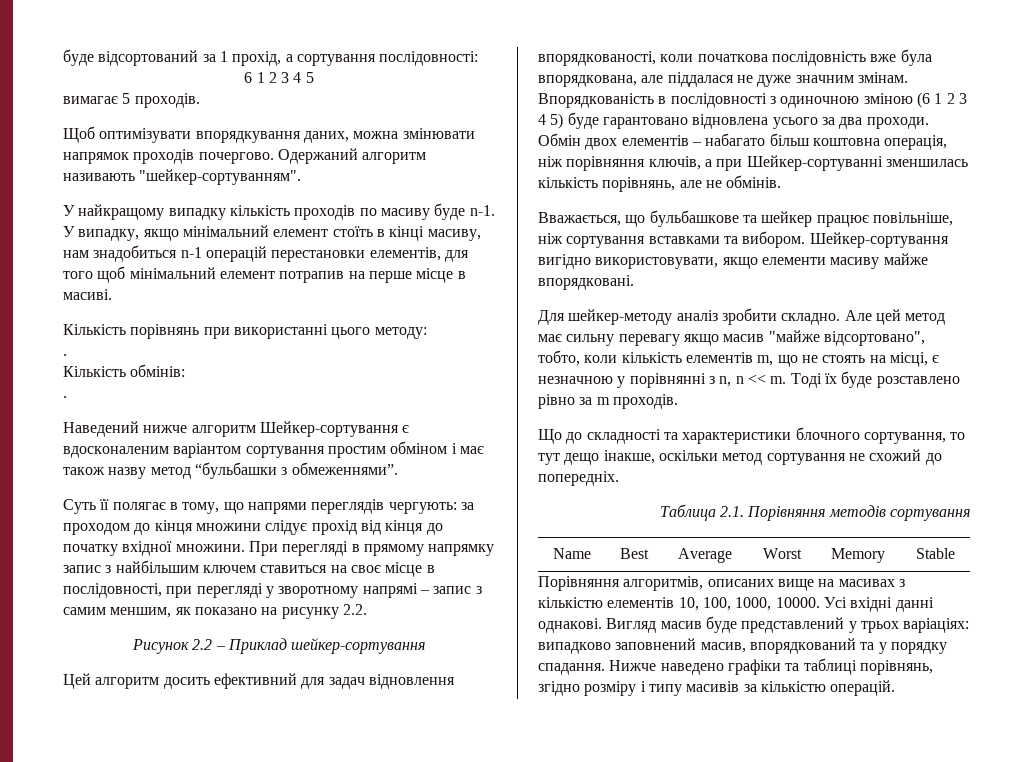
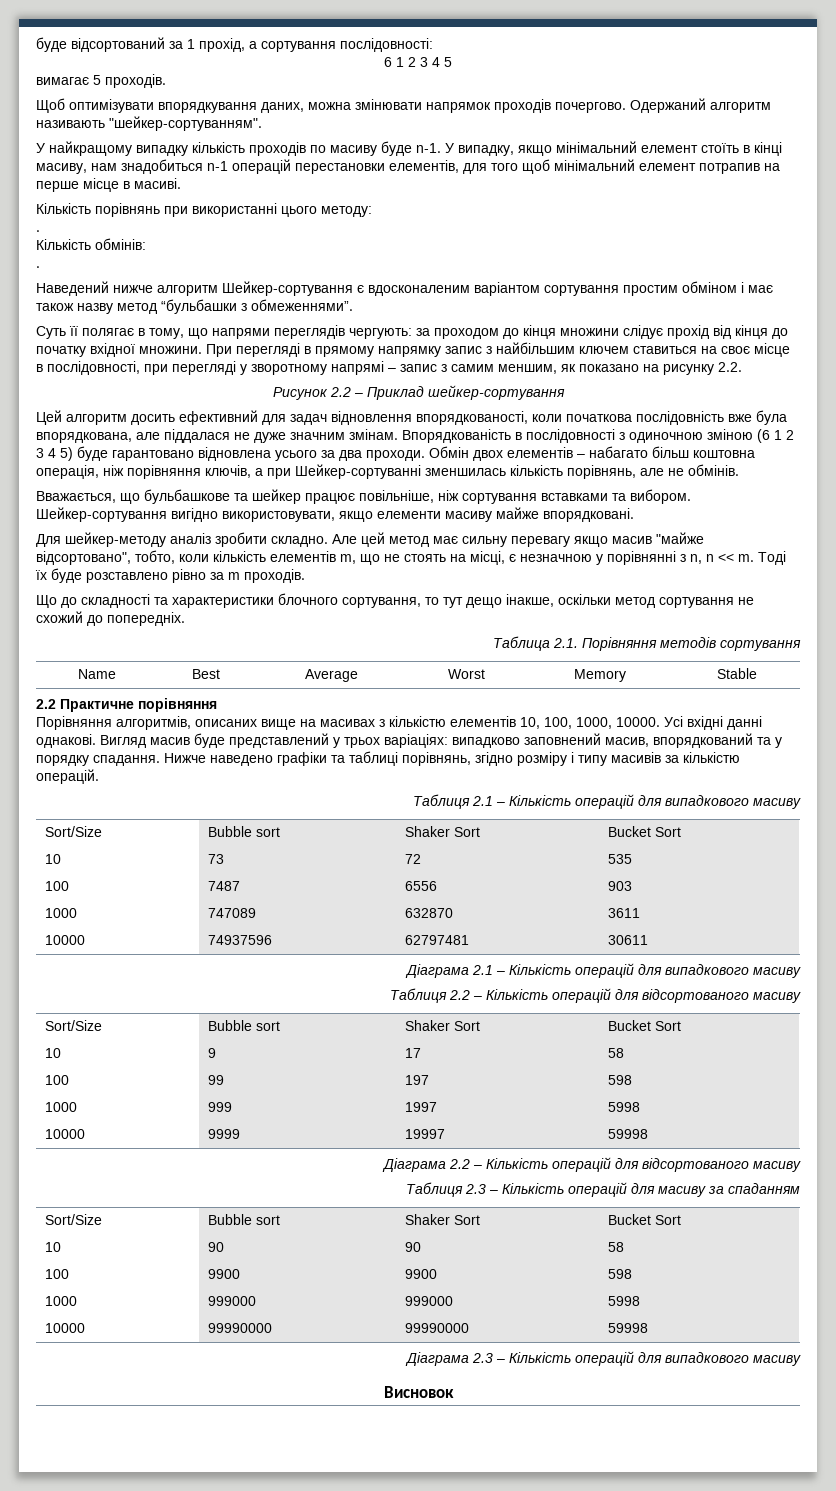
+ 2.2 Практичне порівняння
+ Таблиця 2.1 – Кількість операцій для випадкового масиву
+ Sort/Size | Bubble sort | Shaker Sort | Bucket Sort
+ 10 | 73 | 72 | 535
+ 100 | 7487 | 6556 | 903
+ 1000 | 747089 | 632870 | 3611
+ 10000 | 74937596 | 62797481 | 30611
+ Діаграма 2.1 – Кількість операцій для випадкового масиву
+ Таблиця 2.2 – Кількість операцій для відсортованого масиву
+ Sort/Size | Bubble sort | Shaker Sort | Bucket Sort
+ 10 | 9 | 17 | 58
+ 100 | 99 | 197 | 598
+ 1000 | 999 | 1997 | 5998
+ 10000 | 9999 | 19997 | 59998
+ Діаграма 2.2 – Кількість операцій для відсортованого масиву
+ Таблиця 2.3 – Кількість операцій для масиву за спаданням
+ Sort/Size | Bubble sort | Shaker Sort | Bucket Sort
+ 10 | 90 | 90 | 58
+ 100 | 9900 | 9900 | 598
+ 1000 | 999000 | 999000 | 5998
+ 10000 | 99990000 | 99990000 | 59998
+ Діаграма 2.3 – Кількість операцій для випадкового масиву
+ Висновок

